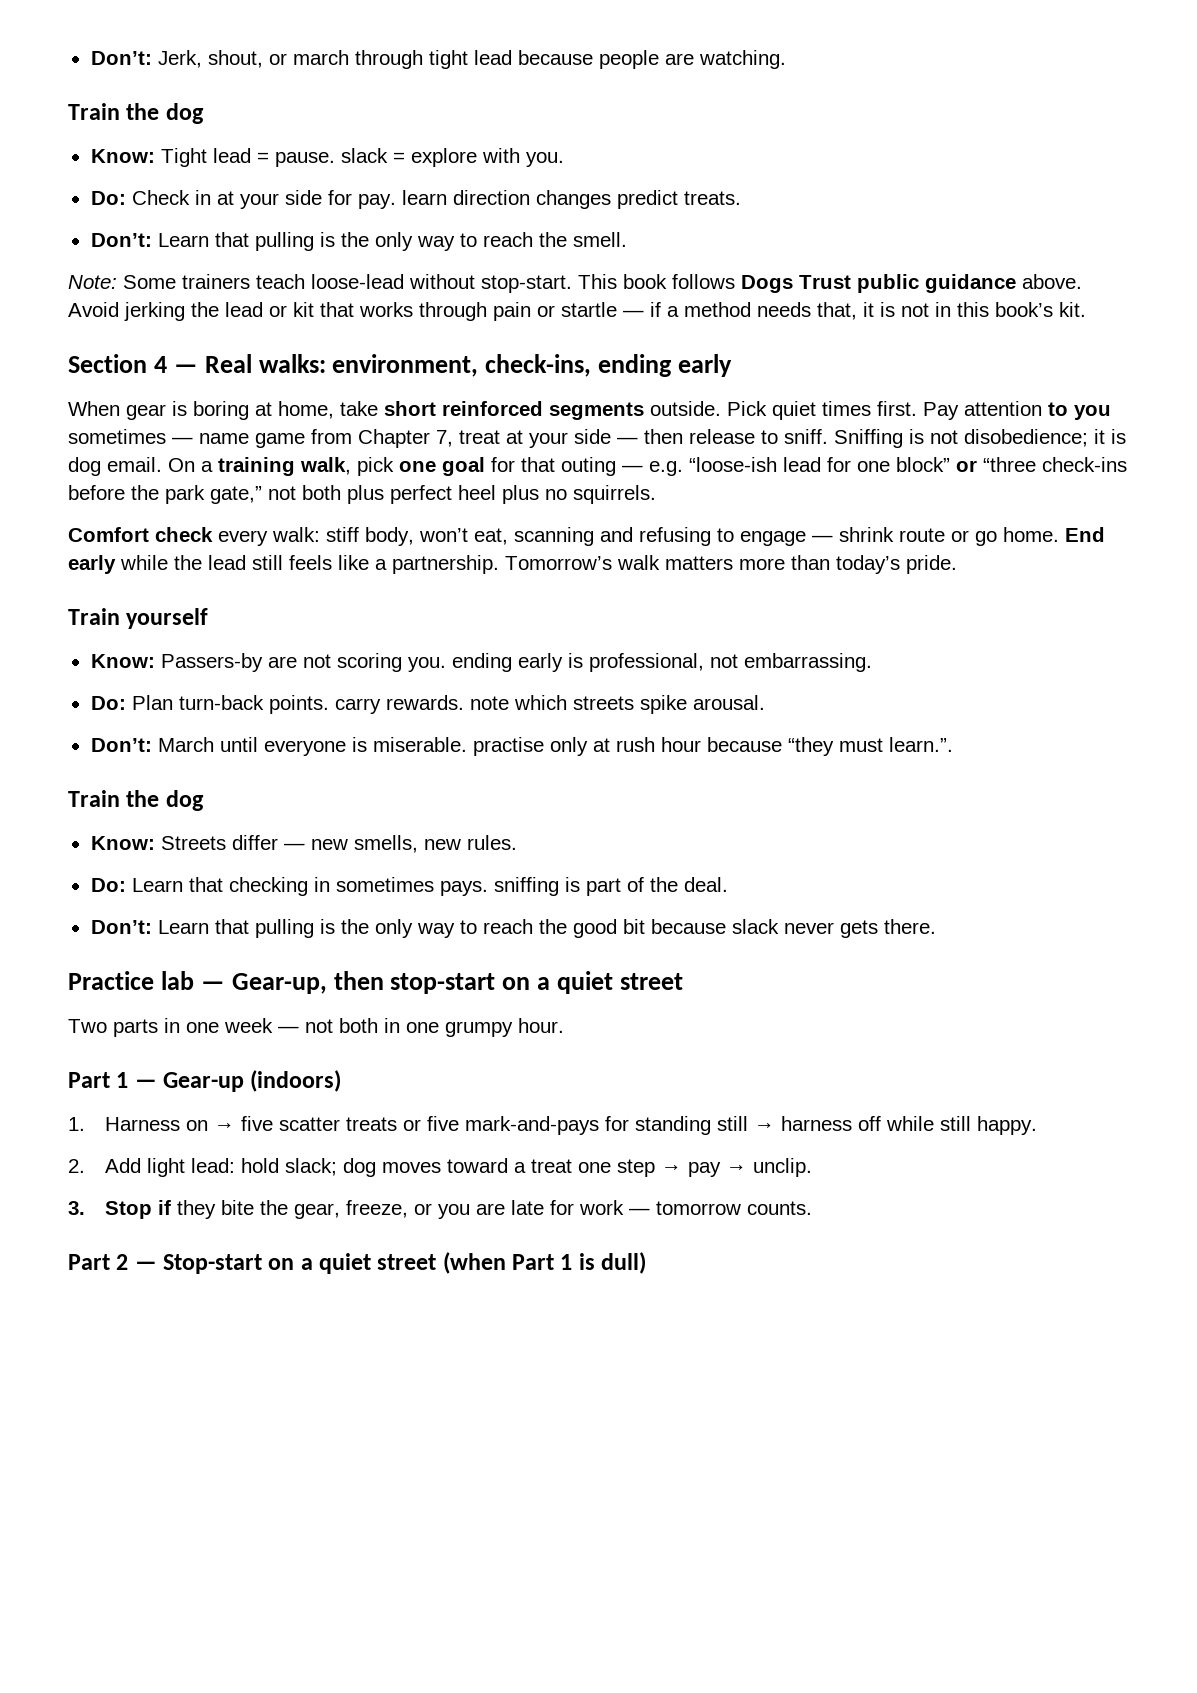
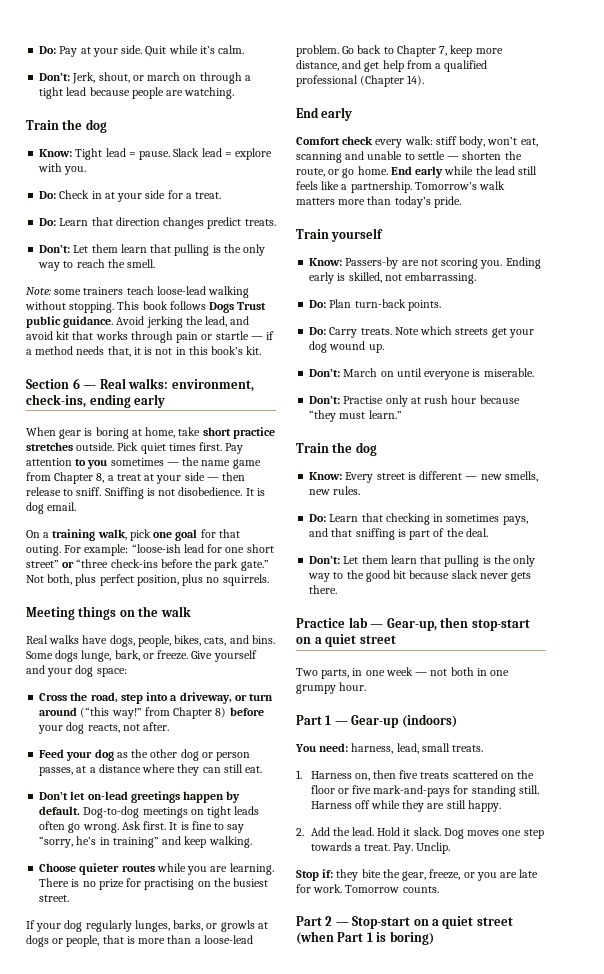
+ Do: Pay at your side. Quit while it’s calm.
- Don’t: Jerk, shout, or march through tight lead because people are watching.
+ Don’t: Jerk, shout, or march on through a tight lead because people are watching.
- Know: Tight lead = pause. slack = explore with you.
+ Know: Tight lead = pause. Slack lead = explore with you.
- Do: Check in at your side for pay. learn direction changes predict treats.
+ Do: Check in at your side for a treat.
+ Do: Learn that direction changes predict treats.
- Don’t: Learn that pulling is the only way to reach the smell.
+ Don’t: Let them learn that pulling is the only way to reach the smell.
- Note: Some trainers teach loose-lead without stop-start.
+ Note: some trainers teach loose-lead walking without stopping.
- This book follows Dogs Trust public guidance above.
+ This book follows Dogs Trust public guidance.
- Avoid jerking the lead or kit that works through pain or startle — if a method needs that, it is not in this book’s kit.
+ Avoid jerking the lead, and avoid kit that works through pain or startle — if a method needs that, it is not in this book’s kit.
- Section 4 — Real walks: environment, check-ins, ending early
+ Section 6 — Real walks: environment, check-ins, ending early
- When gear is boring at home, take short reinforced segments outside.
+ When gear is boring at home, take short practice stretches outside.
- Pay attention to you sometimes — name game from Chapter 7, treat at your side — then release to sniff.
+ Pay attention to you sometimes — the name game from Chapter 8, a treat at your side — then release to sniff.
- Sniffing is not disobedience; it is dog email. On a training walk, pick one goal for that outing — e.g. “loose-ish lead for one block” or “three check-ins before the park gate,” not both plus perfect heel plus no squirrels.
+ Sniffing is not disobedience. It is dog email.
+ On a training walk, pick one goal for that outing. For example: “loose-ish lead for one short street” or “three check-ins before the park gate.” Not both, plus perfect position, plus no squirrels.
+ Meeting things on the walk
+ Real walks have dogs, people, bikes, cats, and bins. Some dogs lunge, bark, or freeze. Give yourself and your dog space:
+ Cross the road, step into a driveway, or turn around (“this way!” from Chapter 8) before your dog reacts, not after.
+ Feed your dog as the other dog or person passes, at a distance where they can still eat.
+ Don’t let on-lead greetings happen by default. Dog-to-dog meetings on tight leads often go wrong. Ask first. It is fine to say “sorry, he’s in training” and keep walking.
+ Choose quieter routes while you are learning. There is no prize for practising on the busiest street.
+ If your dog regularly lunges, barks, or growls at dogs or people, that is more than a loose-lead problem. Go back to Chapter 7, keep more distance, and get help from a qualified professional (Chapter 14).
+ End early
- Comfort check every walk: stiff body, won’t eat, scanning and refusing to engage — shrink route or go home.
+ Comfort check every walk: stiff body, won’t eat, scanning and unable to settle — shorten the route, or go home.
- Know: Passers-by are not scoring you. ending early is professional, not embarrassing.
+ Know: Passers-by are not scoring you. Ending early is skilled, not embarrassing.
- Do: Plan turn-back points. carry rewards. note which streets spike arousal.
+ Do: Plan turn-back points.
+ Do: Carry treats. Note which streets get your dog wound up.
- Don’t: March until everyone is miserable. practise only at rush hour because “they must learn.”.
+ Don’t: March on until everyone is miserable.
+ Don’t: Practise only at rush hour because “they must learn.”
  Train the dog
- Know: Streets differ — new smells, new rules.
+ Know: Every street is different — new smells, new rules.
- Do: Learn that checking in sometimes pays. sniffing is part of the deal.
+ Do: Learn that checking in sometimes pays, and that sniffing is part of the deal.
- Don’t: Learn that pulling is the only way to reach the good bit because slack never gets there.
+ Don’t: Let them learn that pulling is the only way to the good bit because slack never gets there.
- Two parts in one week — not both in one grumpy hour.
+ Two parts, in one week — not both in one grumpy hour.
- 1. Harness on → five scatter treats or five mark-and-pays for standing still → harness off while still happy.
- 2. Add light lead: hold slack; dog moves toward a treat one step → pay → unclip.
- 3. Stop if they bite the gear, freeze, or you are late for work — tomorrow counts.
+ You need: harness, lead, small treats.
+ 1. Harness on, then five treats scattered on the floor or five mark-and-pays for standing still. Harness off while they are still happy.
+ 2. Add the lead. Hold it slack. Dog moves one step towards a treat. Pay. Unclip.
+ Stop if: they bite the gear, freeze, or you are late for work. Tomorrow counts.
- Part 2 — Stop-start on a quiet street (when Part 1 is dull)
+ Part 2 — Stop-start on a quiet street (when Part 1 is boring)

